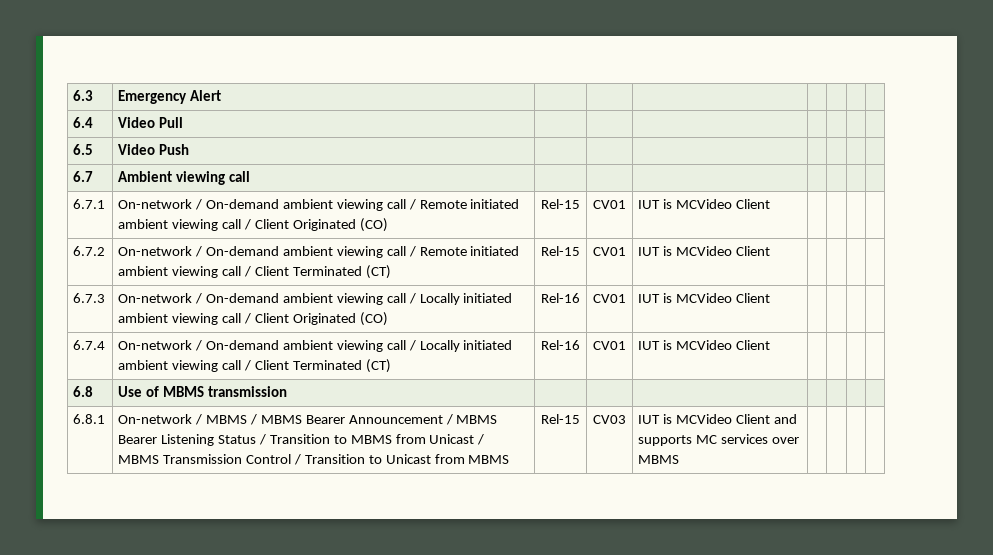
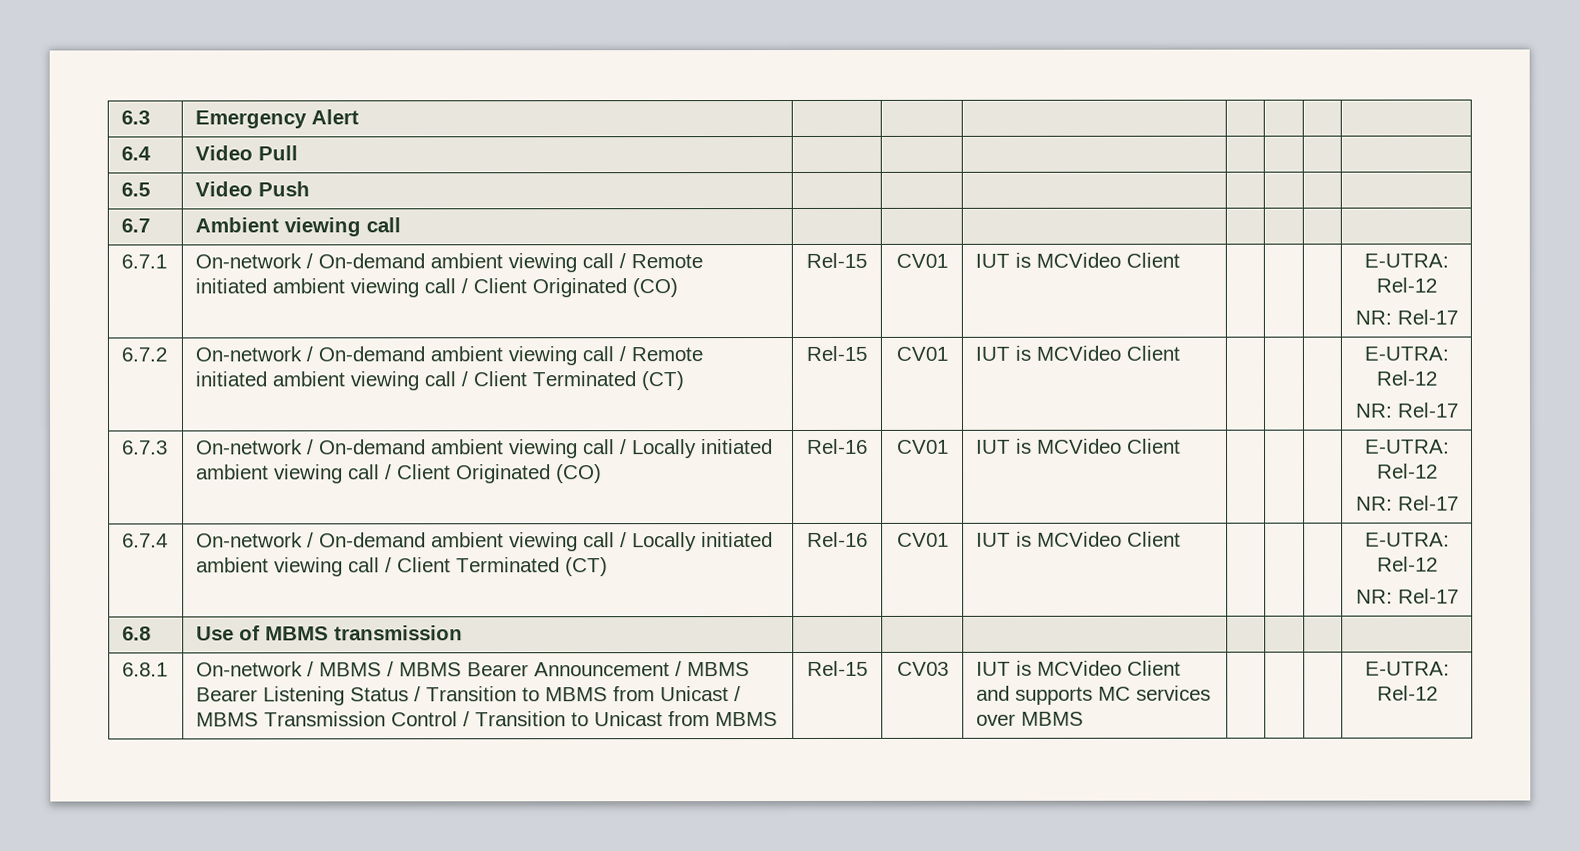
- 6.7.1 | On-network / On-demand ambient viewing call / Remote initiated ambient viewing call / Client Originated (CO) | Rel-15 | CV01 | IUT is MCVideo Client | | | |
+ 6.7.1 | On-network / On-demand ambient viewing call / Remote initiated ambient viewing call / Client Originated (CO) | Rel-15 | CV01 | IUT is MCVideo Client | | | | E-UTRA: Rel-12
+ NR: Rel-17
- 6.7.2 | On-network / On-demand ambient viewing call / Remote initiated ambient viewing call / Client Terminated (CT) | Rel-15 | CV01 | IUT is MCVideo Client | | | |
+ 6.7.2 | On-network / On-demand ambient viewing call / Remote initiated ambient viewing call / Client Terminated (CT) | Rel-15 | CV01 | IUT is MCVideo Client | | | | E-UTRA: Rel-12
+ NR: Rel-17
- 6.7.3 | On-network / On-demand ambient viewing call / Locally initiated ambient viewing call / Client Originated (CO) | Rel-16 | CV01 | IUT is MCVideo Client | | | |
+ 6.7.3 | On-network / On-demand ambient viewing call / Locally initiated ambient viewing call / Client Originated (CO) | Rel-16 | CV01 | IUT is MCVideo Client | | | | E-UTRA: Rel-12
+ NR: Rel-17
- 6.7.4 | On-network / On-demand ambient viewing call / Locally initiated ambient viewing call / Client Terminated (CT) | Rel-16 | CV01 | IUT is MCVideo Client | | | |
+ 6.7.4 | On-network / On-demand ambient viewing call / Locally initiated ambient viewing call / Client Terminated (CT) | Rel-16 | CV01 | IUT is MCVideo Client | | | | E-UTRA: Rel-12
+ NR: Rel-17
- IUT is MCVideo Client and supports MC services over MBMS
+ IUT is MCVideo Client and supports MC services over MBMS | | | | E-UTRA: Rel-12

